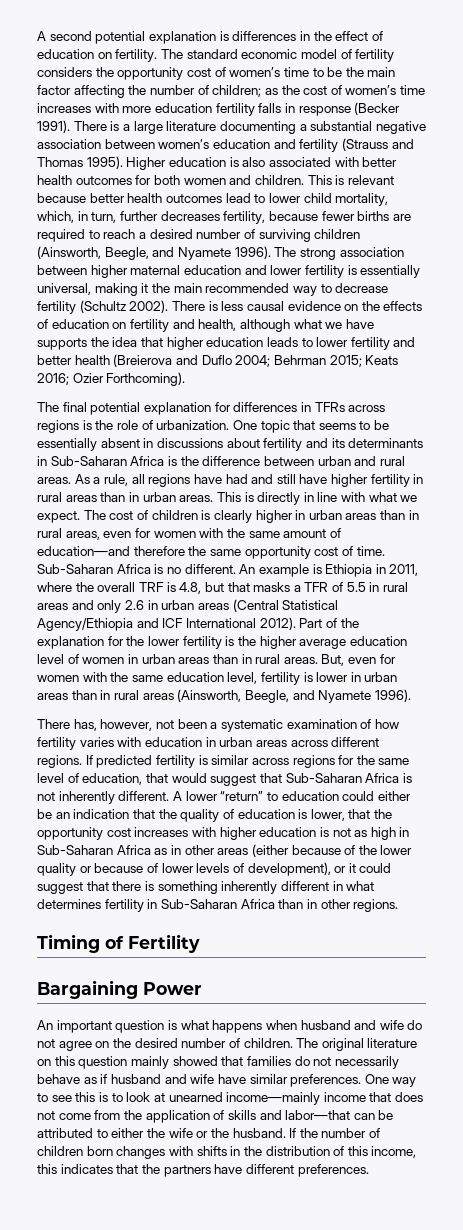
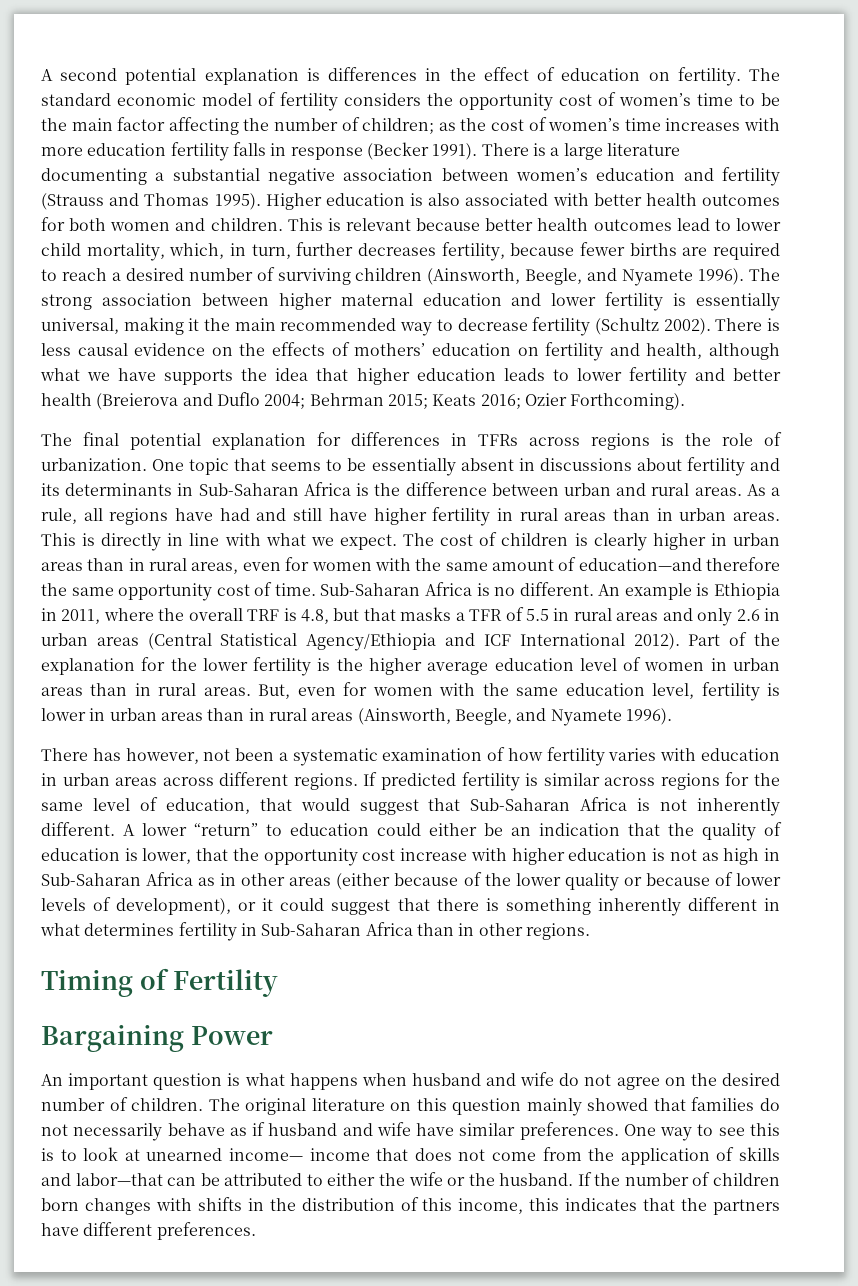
- There is less causal evidence on the effects of education on fertility and health, although what we have supports the idea that higher education leads to lower fertility and better health (Breierova and Duflo 2004; Behrman 2015; Keats 2016; Ozier Forthcoming).
+ There is less causal evidence on the effects of mothers’ education on fertility and health, although what we have supports the idea that higher education leads to lower fertility and better health (Breierova and Duflo 2004; Behrman 2015; Keats 2016; Ozier Forthcoming).
- There has, however, not been a systematic examination of how fertility varies with education in urban areas across different regions.
+ There has however, not been a systematic examination of how fertility varies with education in urban areas across different regions.
- A lower “return” to education could either be an indication that the quality of education is lower, that the opportunity cost increases with higher education is not as high in Sub-Saharan Africa as in other areas (either because of the lower quality or because of lower levels of development), or it could suggest that there is something inherently different in what determines fertility in Sub-Saharan Africa than in other regions.
+ A lower “return” to education could either be an indication that the quality of education is lower, that the opportunity cost increase with higher education is not as high in Sub-Saharan Africa as in other areas (either because of the lower quality or because of lower levels of development), or it could suggest that there is something inherently different in what determines fertility in Sub-Saharan Africa than in other regions.
- One way to see this is to look at unearned income—mainly income that does not come from the application of skills and labor—that can be attributed to either the wife or the husband.
+ One way to see this is to look at unearned income— income that does not come from the application of skills and labor—that can be attributed to either the wife or the husband.

